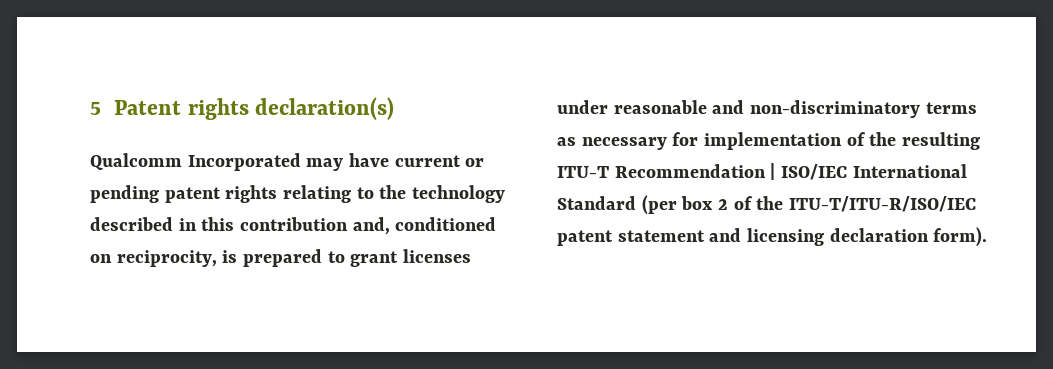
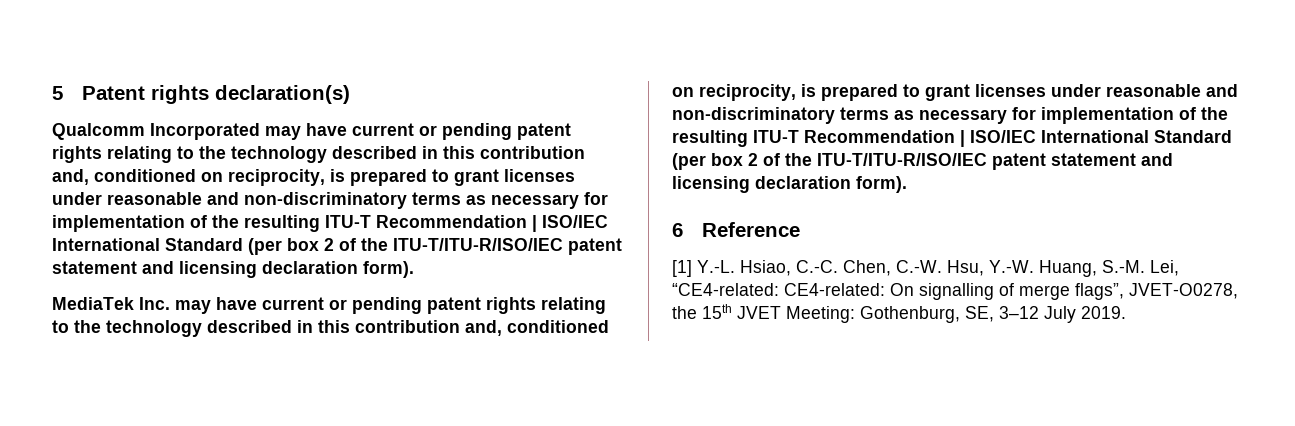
+ MediaTek Inc. may have current or pending patent rights relating to the technology described in this contribution and, conditioned on reciprocity, is prepared to grant licenses under reasonable and non-discriminatory terms as necessary for implementation of the resulting ITU-T Recommendation | ISO/IEC International Standard (per box 2 of the ITU-T/ITU-R/ISO/IEC patent statement and licensing declaration form).
+ 6 Reference
+ [1] Y.-L. Hsiao, C.-C. Chen, C.-W. Hsu, Y.-W. Huang, S.-M. Lei, “CE4-related: CE4-related: On signalling of merge flags”, JVET-O0278, the 15th JVET Meeting: Gothenburg, SE, 3–12 July 2019.

